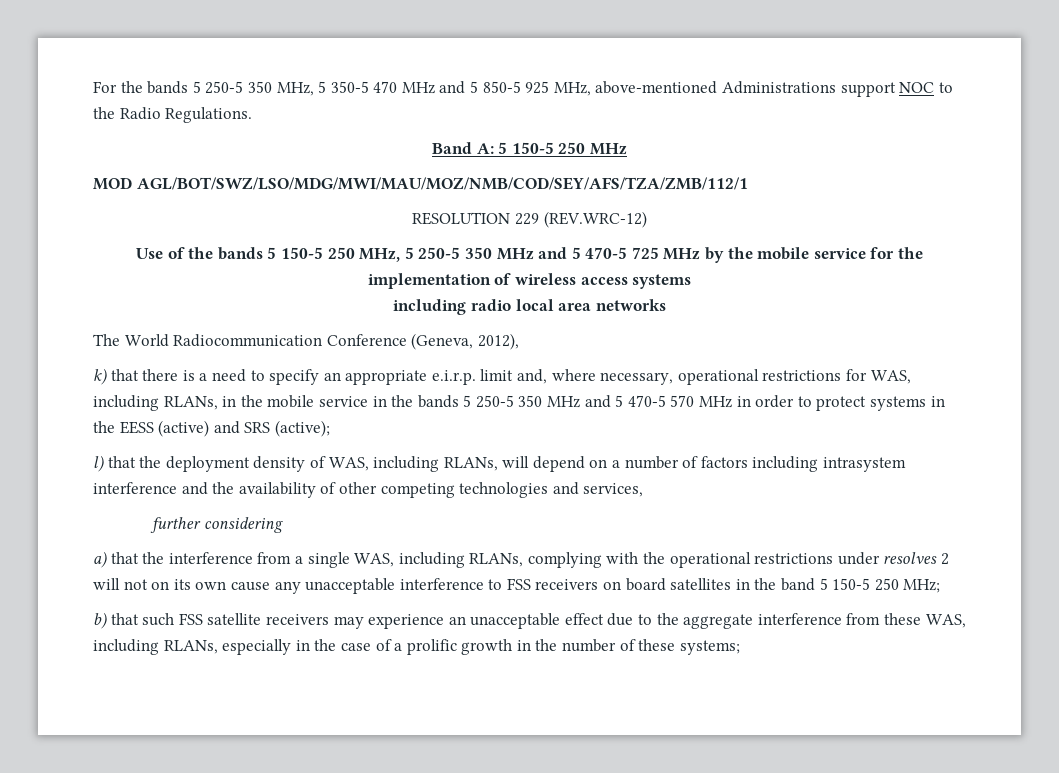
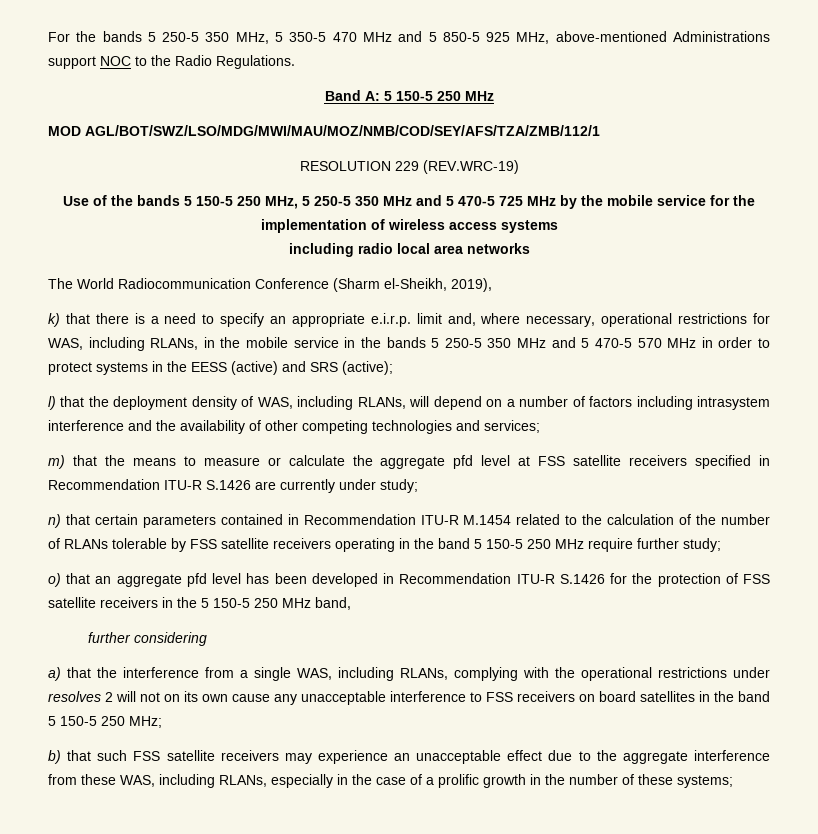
- RESOLUTION 229 (REV.WRC-12)
+ RESOLUTION 229 (REV.WRC-19)
- The World Radiocommunication Conference (Geneva, 2012),
+ The World Radiocommunication Conference (Sharm el-Sheikh, 2019),
- l) that the deployment density of WAS, including RLANs, will depend on a number of factors including intrasystem interference and the availability of other competing technologies and services,
+ l) that the deployment density of WAS, including RLANs, will depend on a number of factors including intrasystem interference and the availability of other competing technologies and services;
+ m) that the means to measure or calculate the aggregate pfd level at FSS satellite receivers specified in Recommendation ITU-R S.1426 are currently under study;
+ n) that certain parameters contained in Recommendation ITU-R M.1454 related to the calculation of the number of RLANs tolerable by FSS satellite receivers operating in the band 5 150-5 250 MHz require further study;
+ o) that an aggregate pfd level has been developed in Recommendation ITU-R S.1426 for the protection of FSS satellite receivers in the 5 150-5 250 MHz band,

